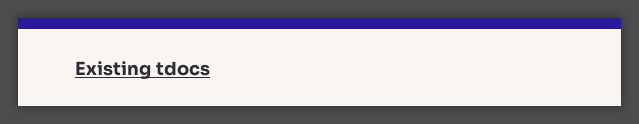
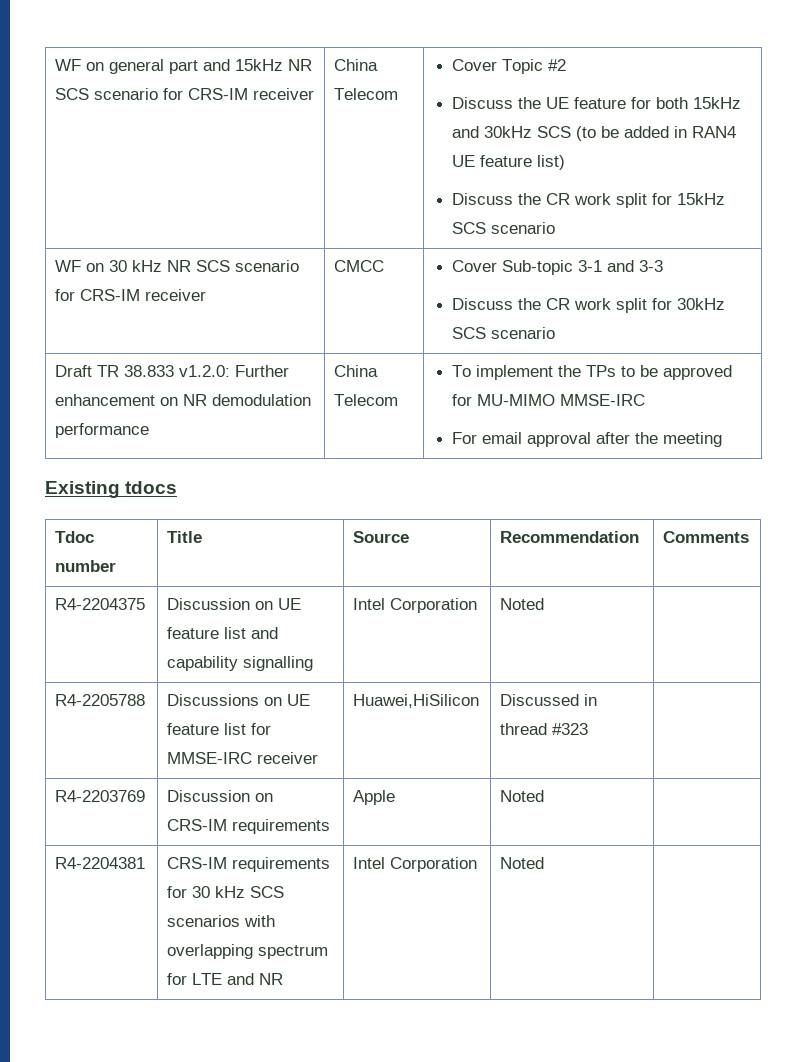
+ WF on general part and 15kHz NR SCS scenario for CRS-IM receiver | China Telecom | Cover Topic #2
+ Discuss the UE feature for both 15kHz and 30kHz SCS (to be added in RAN4 UE feature list)
+ Discuss the CR work split for 15kHz SCS scenario
+ WF on 30 kHz NR SCS scenario for CRS-IM receiver | CMCC | Cover Sub-topic 3-1 and 3-3
+ Discuss the CR work split for 30kHz SCS scenario
+ Draft TR 38.833 v1.2.0: Further enhancement on NR demodulation performance | China Telecom | To implement the TPs to be approved for MU-MIMO MMSE-IRC
+ For email approval after the meeting
  Existing tdocs
+ Tdoc number | Title | Source | Recommendation | Comments
+ R4-2204375 | Discussion on UE feature list and capability signalling | Intel Corporation | Noted |
+ R4-2205788 | Discussions on UE feature list for MMSE-IRC receiver | Huawei,HiSilicon | Discussed in thread #323 |
+ R4-2203769 | Discussion on CRS-IM requirements | Apple | Noted |
+ R4-2204381 | CRS-IM requirements for 30 kHz SCS scenarios with overlapping spectrum for LTE and NR | Intel Corporation | Noted |

